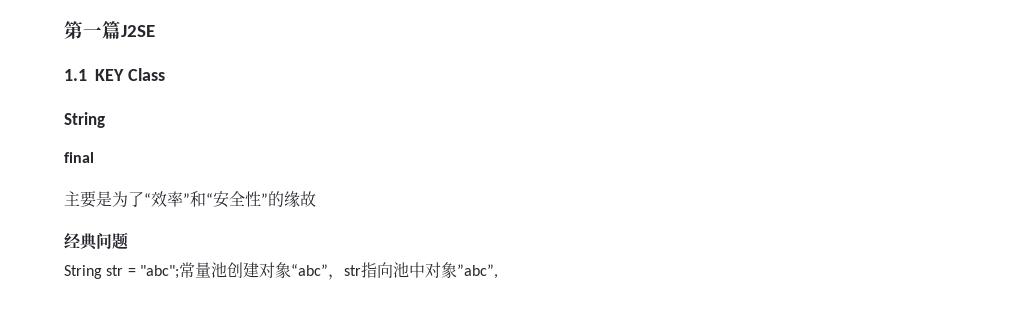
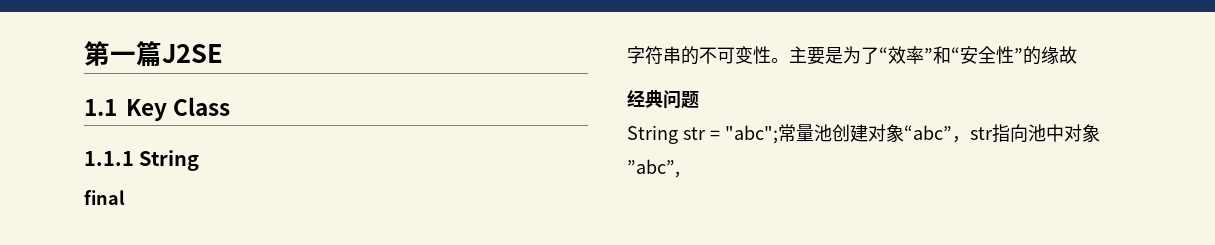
- 1.1 KEY Class
- String
+ 1.1 Key Class
+ 1.1.1 String
+ 字符串的不可变性。

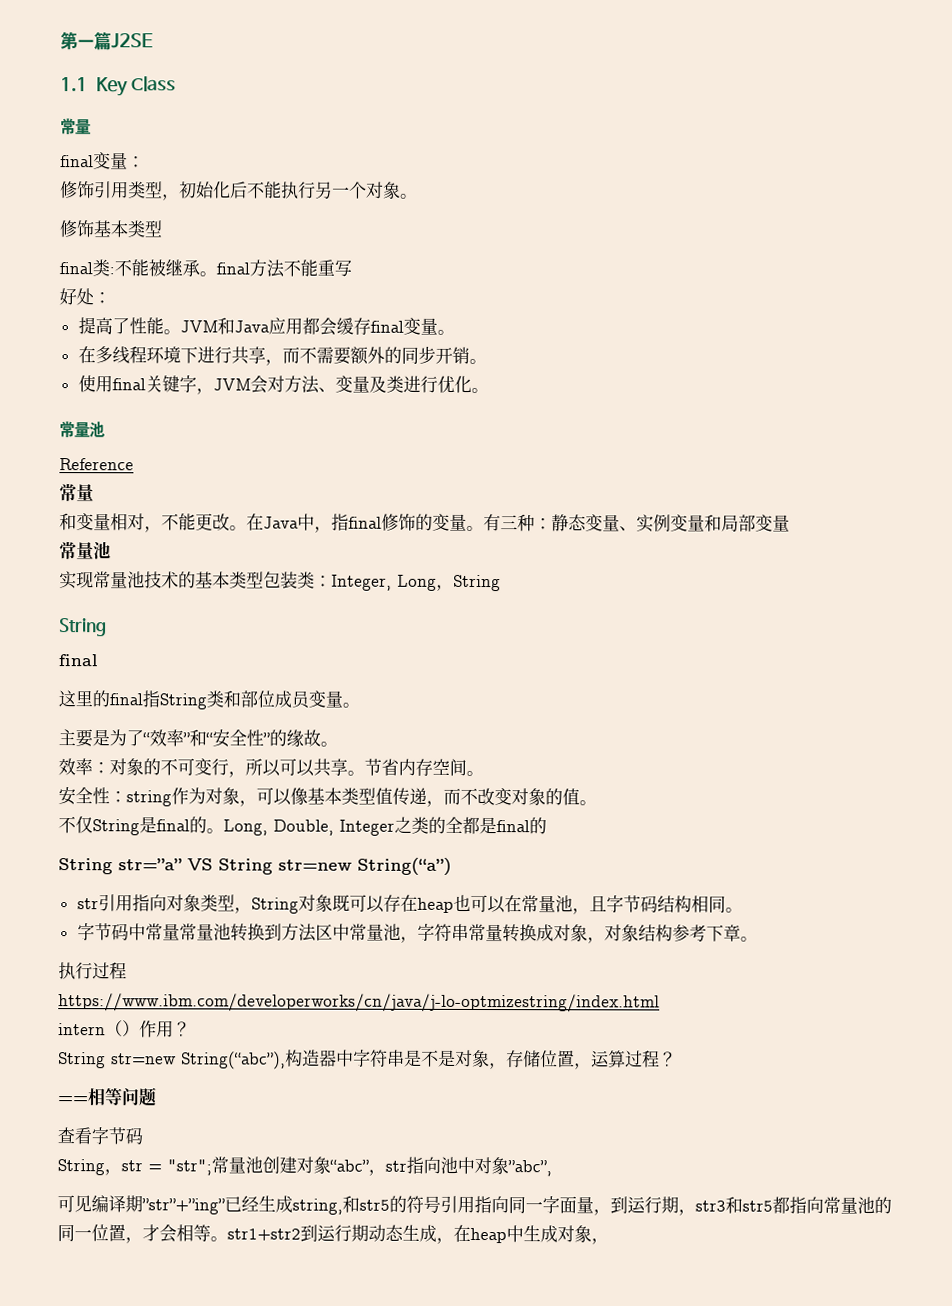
  1.1 Key Class
- 1.1.1 String
+ 常量
+ final变量：
+ 修饰引用类型，初始化后不能执行另一个对象。
+ 修饰基本类型
+ final类:不能被继承。final方法不能重写
+ 好处：
+ 提高了性能。JVM和Java应用都会缓存final变量。
+ 在多线程环境下进行共享，而不需要额外的同步开销。
+ 使用final关键字，JVM会对方法、变量及类进行优化。
+ 常量池
+ Reference
+ 常量
+ 和变量相对，不能更改。在Java中，指final修饰的变量。有三种：静态变量、实例变量和局部变量
+ 常量池
+ 实现常量池技术的基本类型包装类：Integer, Long，String
+ String
  final
- 字符串的不可变性。主要是为了“效率”和“安全性”的缘故
- 经典问题
+ 这里的final指String类和部位成员变量。
+ 主要是为了“效率”和“安全性”的缘故。
+ 效率：对象的不可变行，所以可以共享。节省内存空间。
+ 安全性：string作为对象，可以像基本类型值传递，而不改变对象的值。
+ 不仅String是final的。Long, Double, Integer之类的全都是final的
+ String str=”a” VS String str=new String(“a”)
+ str引用指向对象类型，String对象既可以存在heap也可以在常量池，且字节码结构相同。
+ 字节码中常量常量池转换到方法区中常量池，字符串常量转换成对象，对象结构参考下章。
+ 执行过程
+ https://www.ibm.com/developerworks/cn/java/j-lo-optmizestring/index.html
+ intern（）作用？
+ String str=new String(“abc”),构造器中字符串是不是对象，存储位置，运算过程？
+ ==相等问题
- String str = "abc";常量池创建对象“abc”，str指向池中对象”abc”,
+ 查看字节码
+ String，str = "str";常量池创建对象“abc”，str指向池中对象”abc”,
+ 可见编译期”str”+”ing”已经生成string,和str5的符号引用指向同一字面量，到运行期，str3和str5都指向常量池的同一位置，才会相等。str1+str2到运行期动态生成，在heap中生成对象，

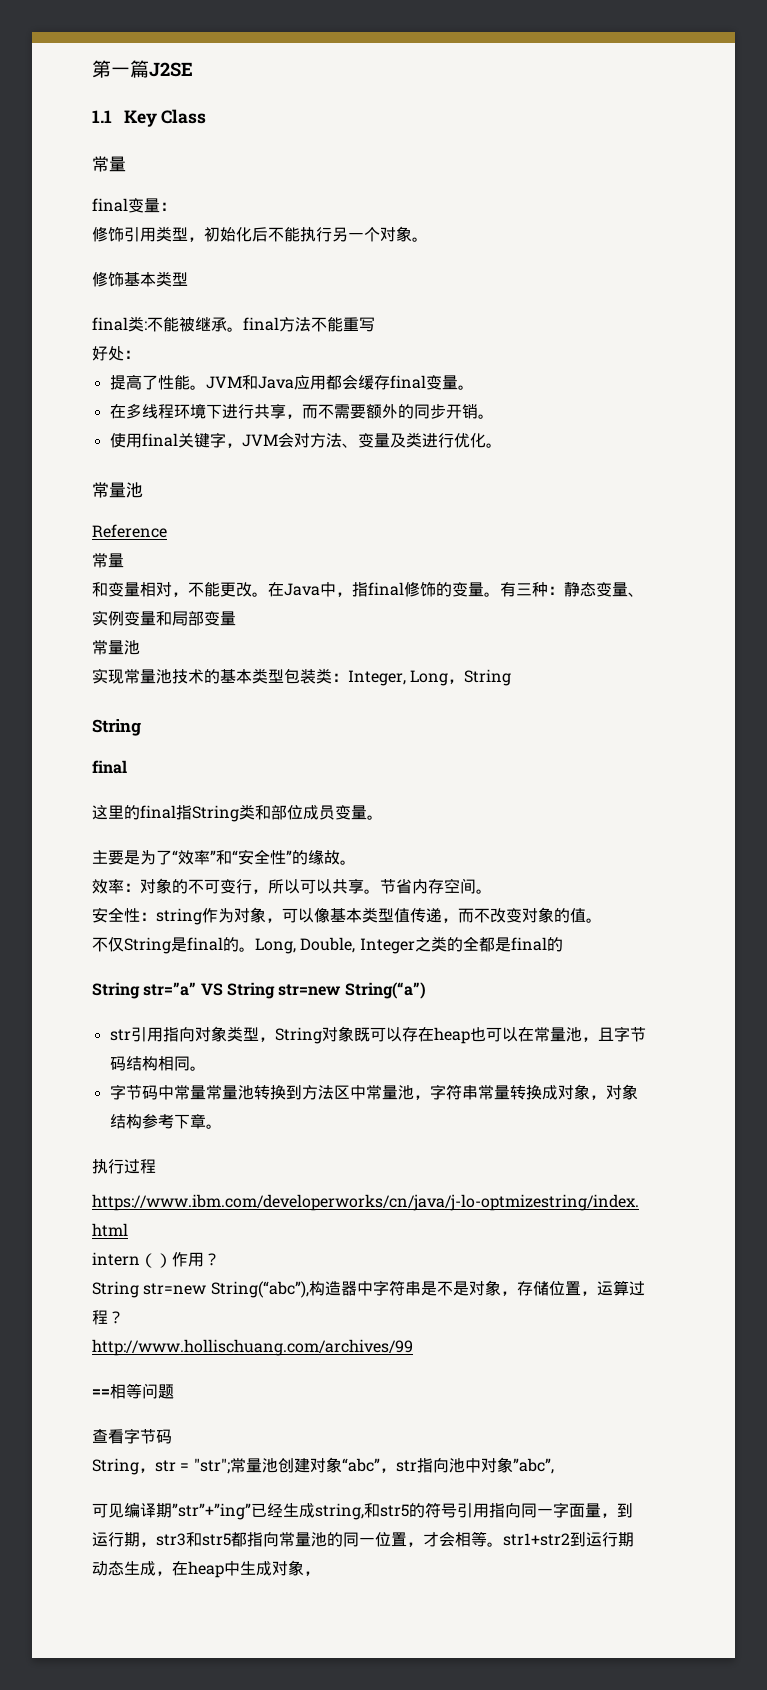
+ http://www.hollischuang.com/archives/99

